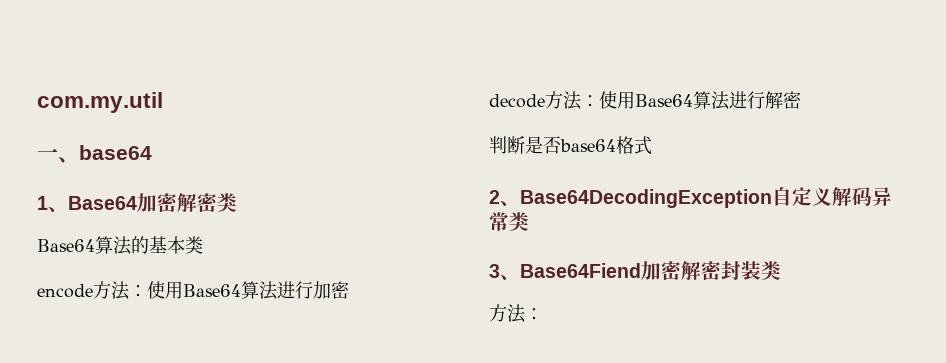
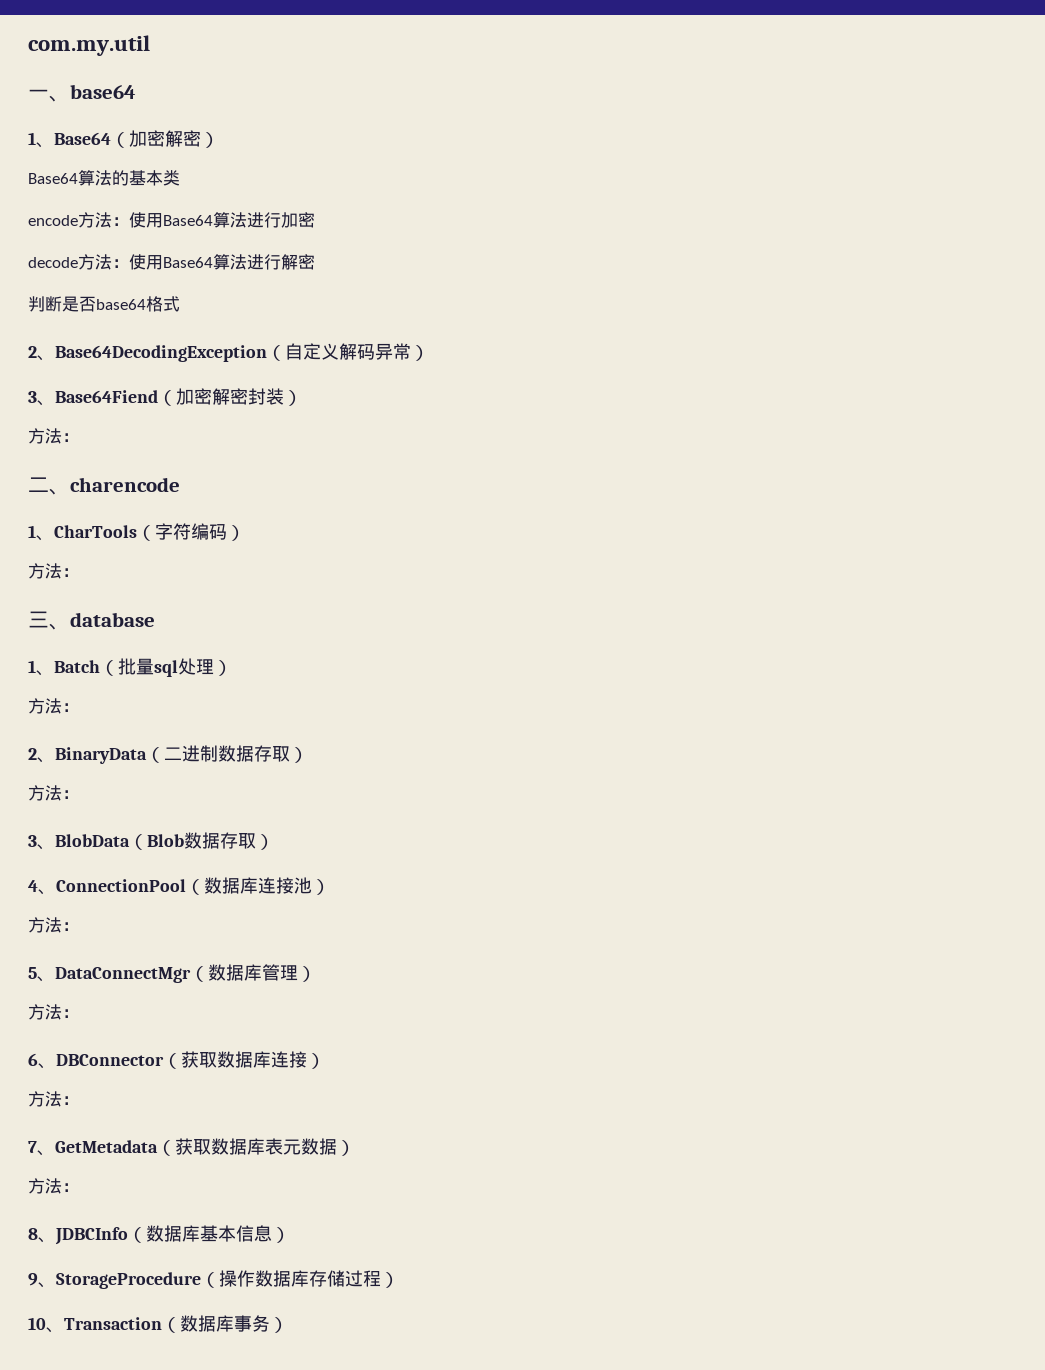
- 1、Base64加密解密类
+ 1、Base64（加密解密）
- 2、Base64DecodingException自定义解码异常类
+ 2、Base64DecodingException（自定义解码异常）
- 3、Base64Fiend加密解密封装类
+ 3、Base64Fiend（加密解密封装）
  方法：
+ 二、charencode
+ 1、CharTools（字符编码）
+ 方法：
+ 三、database
+ 1、Batch（批量sql处理）
+ 方法：
+ 2、BinaryData（二进制数据存取）
+ 方法：
+ 3、BlobData（Blob数据存取）
+ 4、ConnectionPool（数据库连接池）
+ 方法：
+ 5、DataConnectMgr（数据库管理）
+ 方法：
+ 6、DBConnector（获取数据库连接）
+ 方法：
+ 7、GetMetadata（获取数据库表元数据）
+ 方法：
+ 8、JDBCInfo（数据库基本信息）
+ 9、StorageProcedure（操作数据库存储过程）
+ 10、Transaction（数据库事务）

